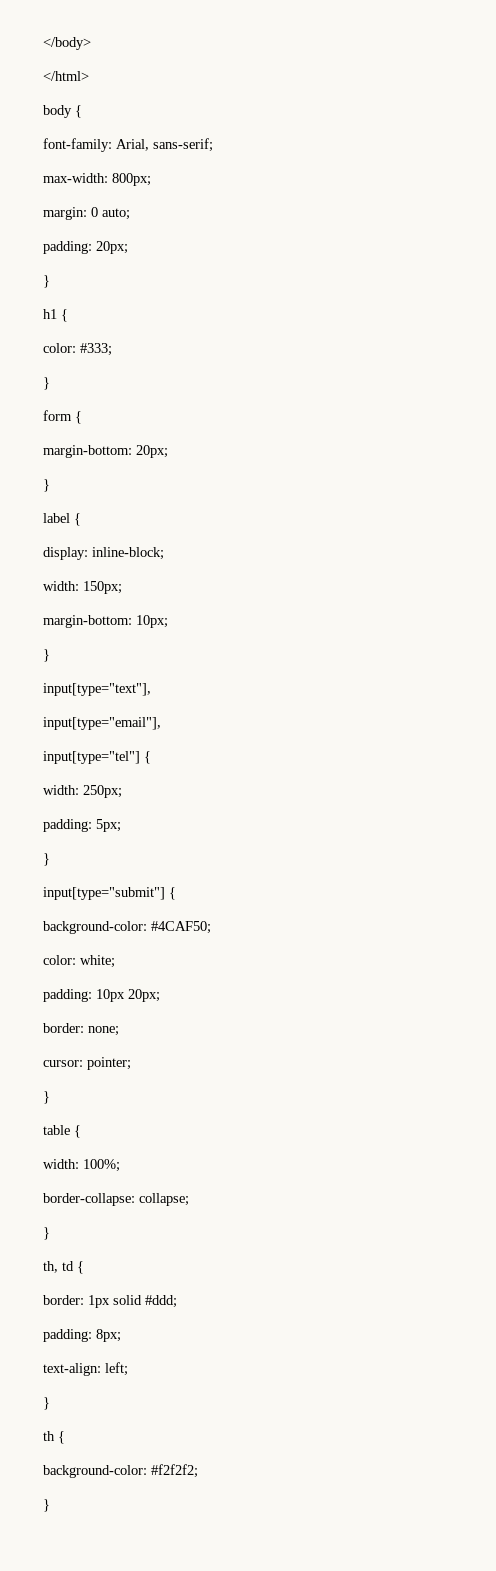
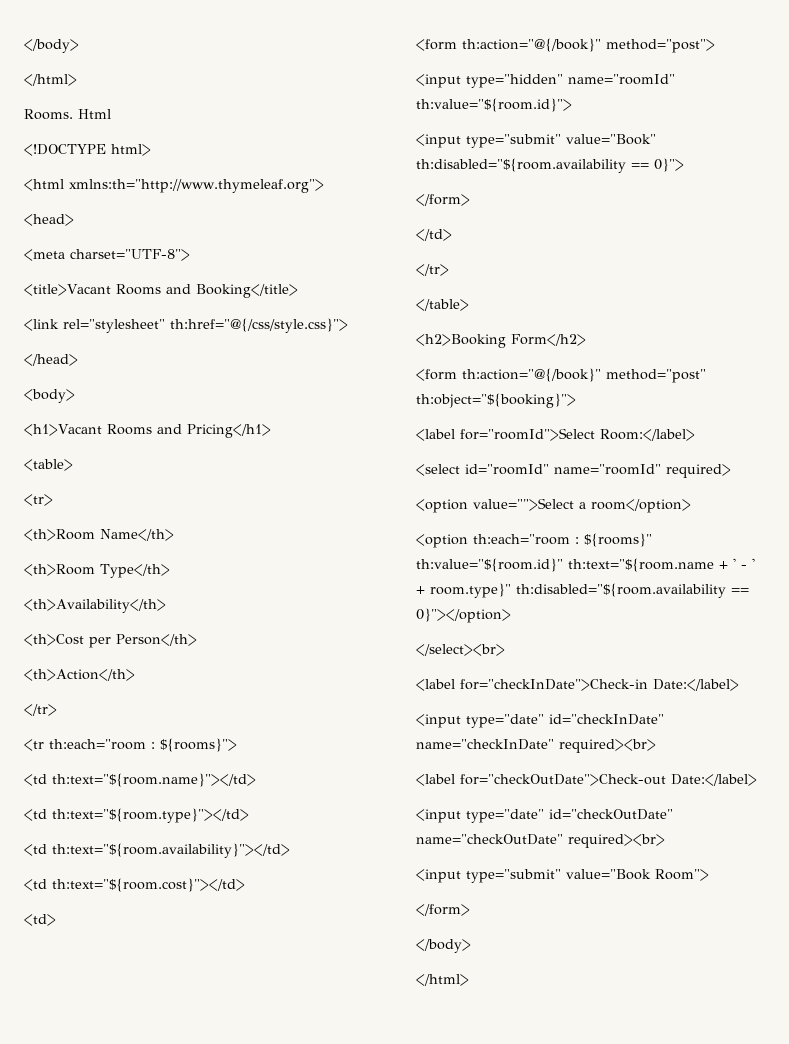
- body {
- font-family: Arial, sans-serif;
- max-width: 800px;
- margin: 0 auto;
- padding: 20px;
- }
- h1 {
- color: #333;
- }
- form {
- margin-bottom: 20px;
- }
- label {
- display: inline-block;
- width: 150px;
- margin-bottom: 10px;
- }
- input[type="text"],
- input[type="email"],
- input[type="tel"] {
- width: 250px;
- padding: 5px;
- }
- input[type="submit"] {
- background-color: #4CAF50;
- color: white;
- padding: 10px 20px;
- border: none;
- cursor: pointer;
- }
- table {
- width: 100%;
- border-collapse: collapse;
- }
- th, td {
- border: 1px solid #ddd;
- padding: 8px;
- text-align: left;
- }
- th {
- background-color: #f2f2f2;
- }
+ Rooms. Html
+ <!DOCTYPE html>
+ <html xmlns:th="http://www.thymeleaf.org">
+ <head>
+ <meta charset="UTF-8">
+ <title>Vacant Rooms and Booking</title>
+ <link rel="stylesheet" th:href="@{/css/style.css}">
+ </head>
+ <body>
+ <h1>Vacant Rooms and Pricing</h1>
+ <table>
+ <tr>
+ <th>Room Name</th>
+ <th>Room Type</th>
+ <th>Availability</th>
+ <th>Cost per Person</th>
+ <th>Action</th>
+ </tr>
+ <tr th:each="room : ${rooms}">
+ <td th:text="${room.name}"></td>
+ <td th:text="${room.type}"></td>
+ <td th:text="${room.availability}"></td>
+ <td th:text="${room.cost}"></td>
+ <td>
+ <form th:action="@{/book}" method="post">
+ <input type="hidden" name="roomId" th:value="${room.id}">
+ <input type="submit" value="Book" th:disabled="${room.availability == 0}">
+ </form>
+ </td>
+ </tr>
+ </table>
+ <h2>Booking Form</h2>
+ <form th:action="@{/book}" method="post" th:object="${booking}">
+ <label for="roomId">Select Room:</label>
+ <select id="roomId" name="roomId" required>
+ <option value="">Select a room</option>
+ <option th:each="room : ${rooms}" th:value="${room.id}" th:text="${room.name + ' - ' + room.type}" th:disabled="${room.availability == 0}"></option>
+ </select><br>
+ <label for="checkInDate">Check-in Date:</label>
+ <input type="date" id="checkInDate" name="checkInDate" required><br>
+ <label for="checkOutDate">Check-out Date:</label>
+ <input type="date" id="checkOutDate" name="checkOutDate" required><br>
+ <input type="submit" value="Book Room">
+ </form>
+ </body>
+ </html>

